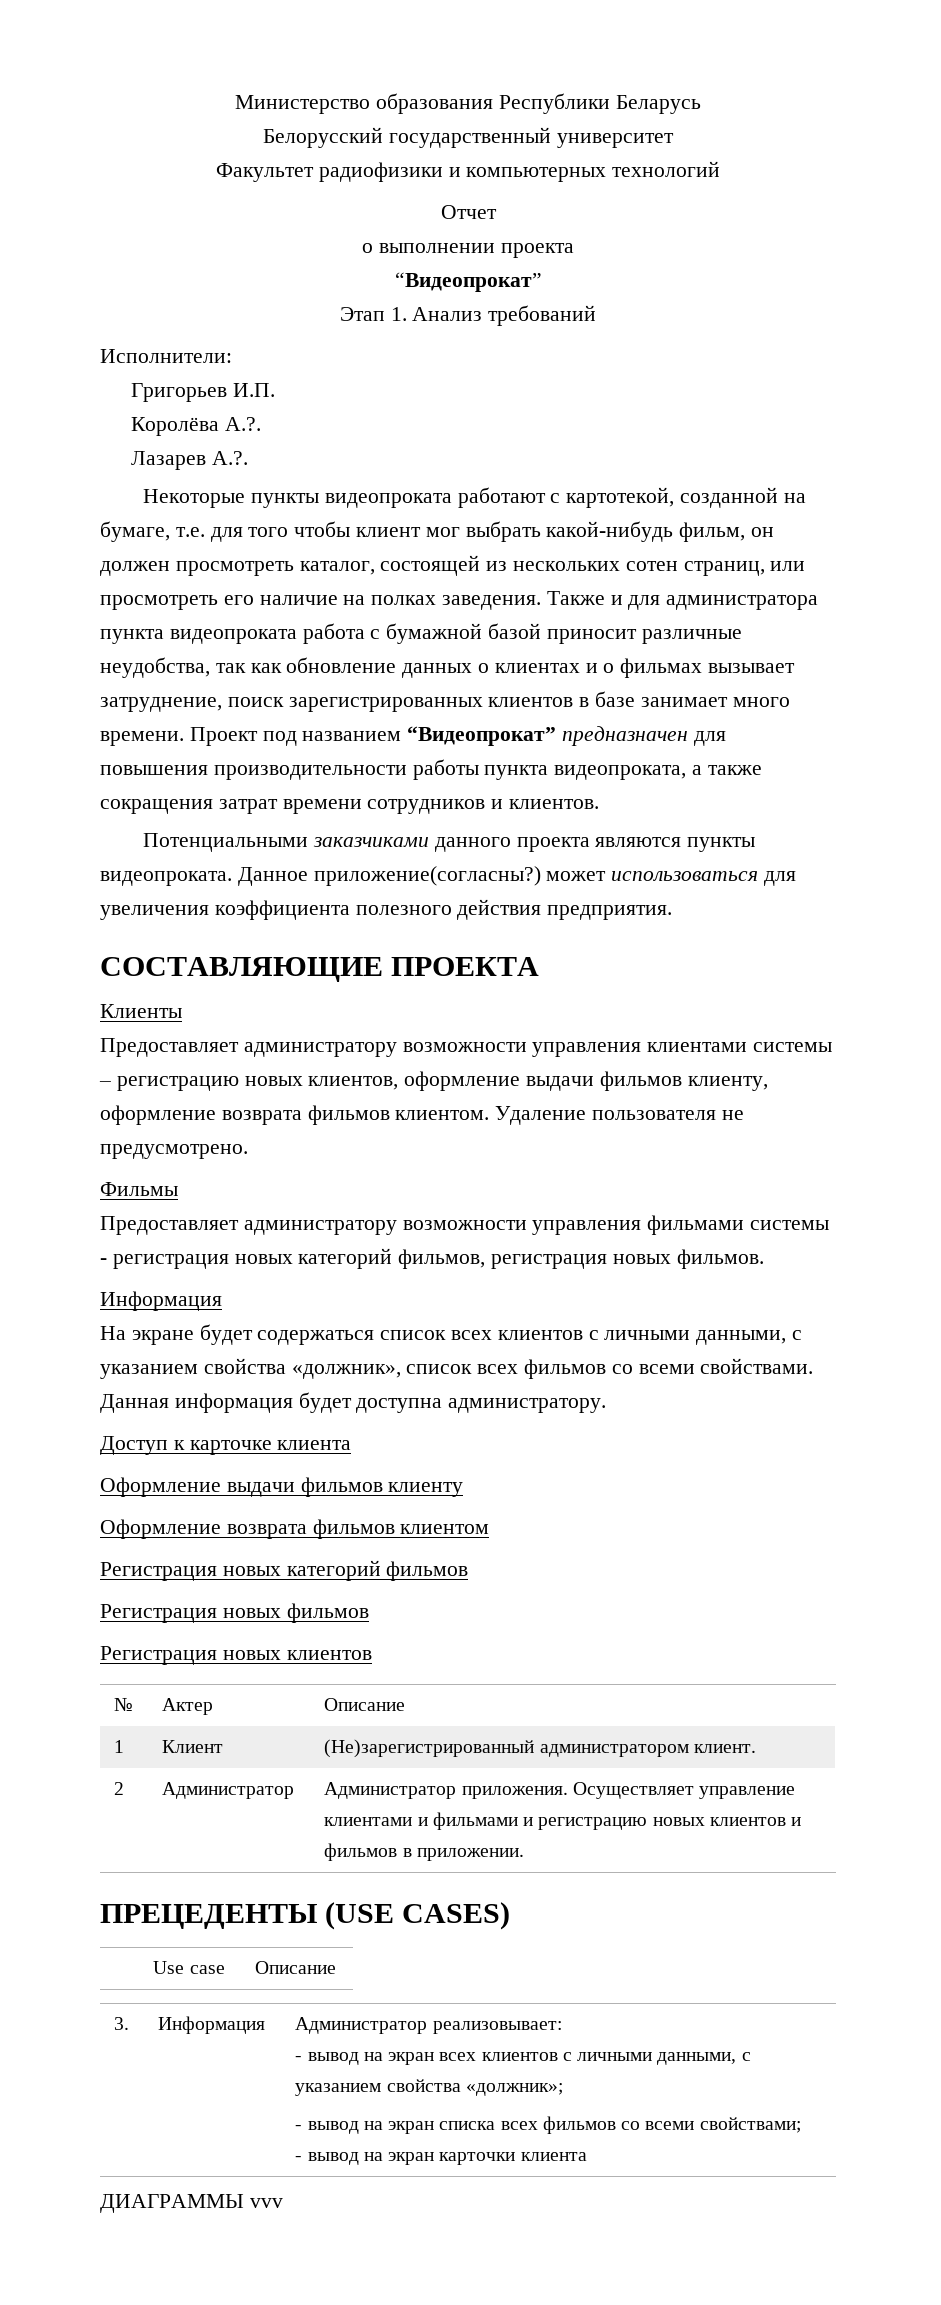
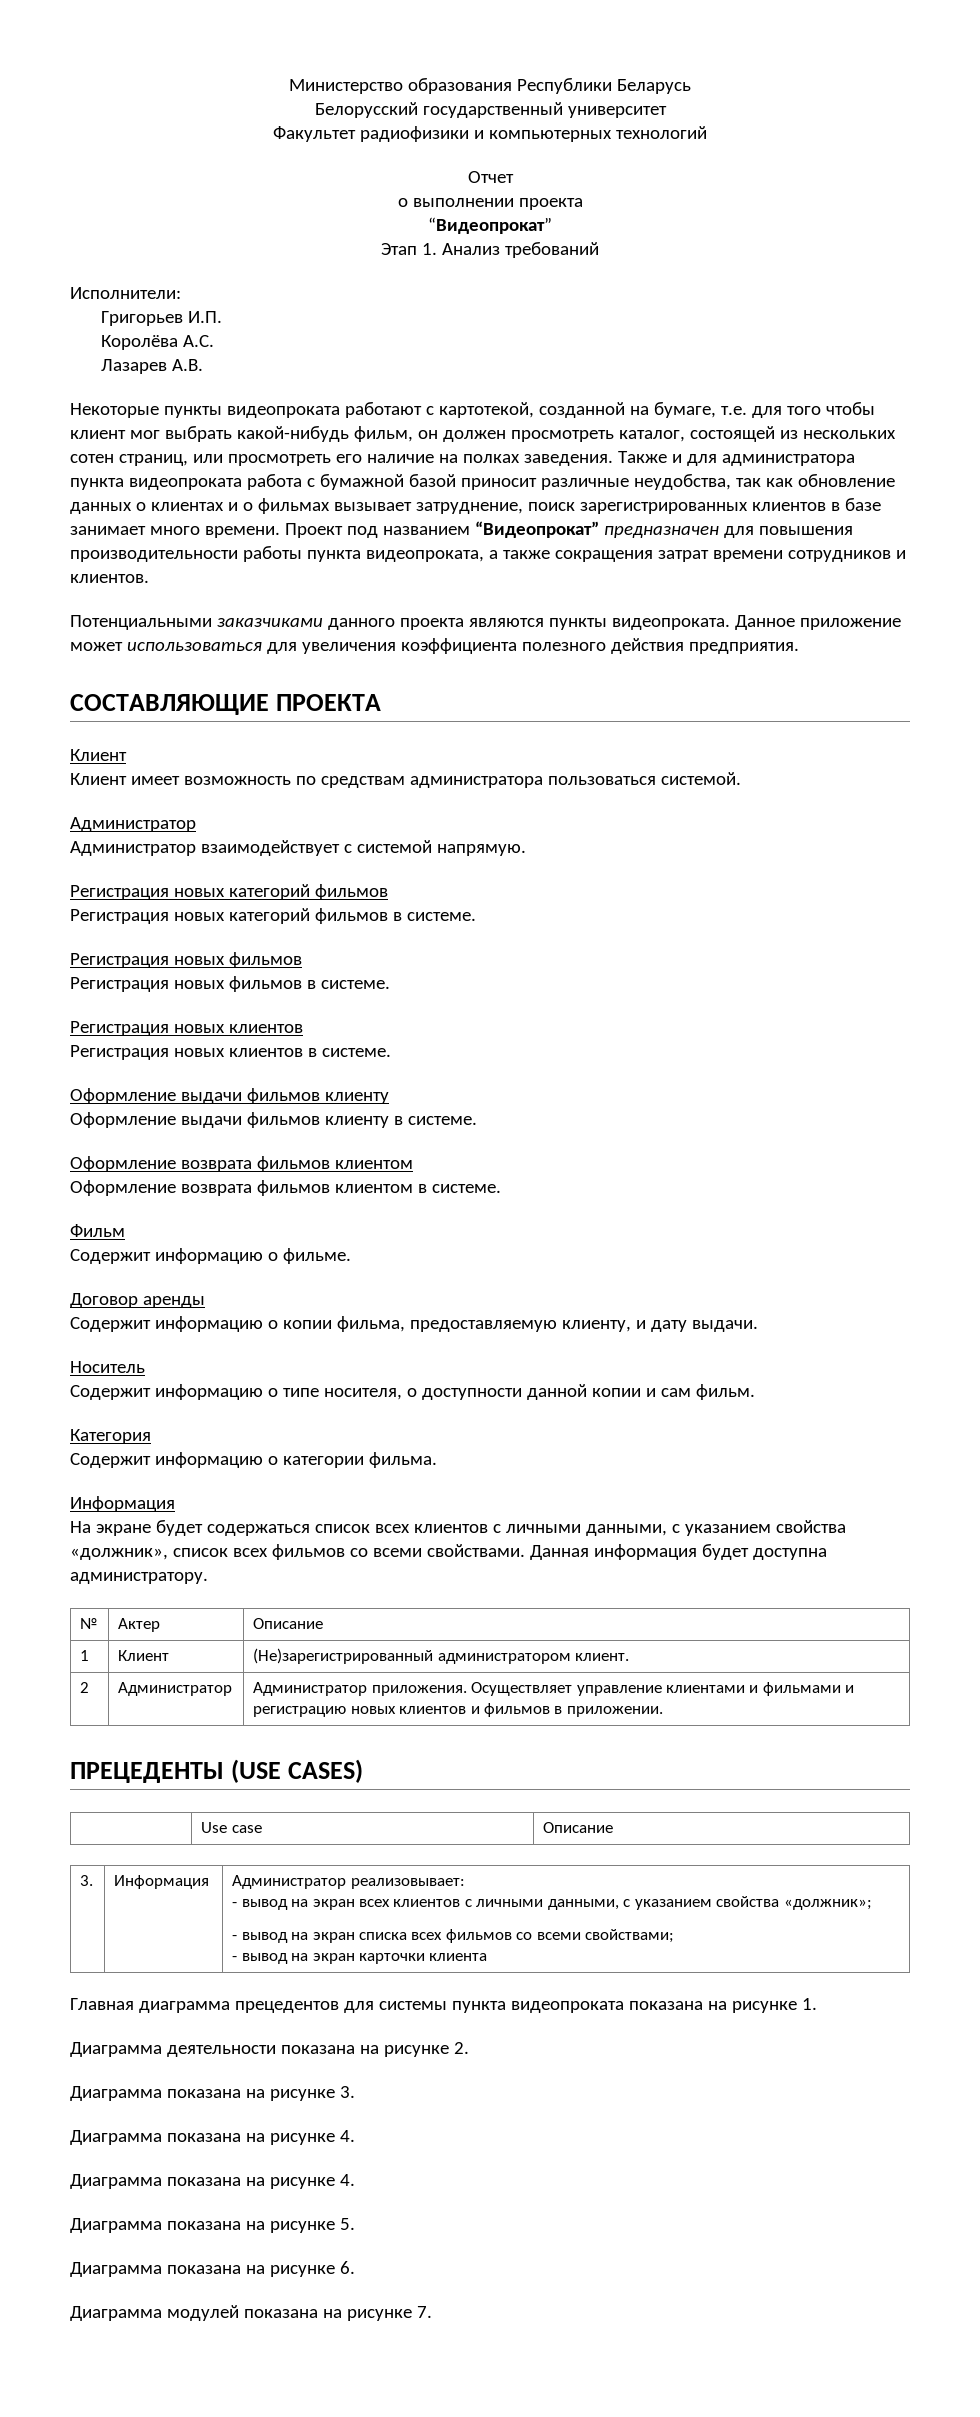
- Королёва А.?.
+ Королёва А.С.
- Лазарев А.?.
+ Лазарев А.В.
- Данное приложение(согласны?) может использоваться для увеличения коэффициента полезного действия предприятия.
+ Данное приложение может использоваться для увеличения коэффициента полезного действия предприятия.
  СОСТАВЛЯЮЩИЕ ПРОЕКТА
- Клиенты
- Предоставляет администратору возможности управления клиентами системы – регистрацию новых клиентов, оформление выдачи фильмов клиенту, оформление возврата фильмов клиентом. Удаление пользователя не предусмотрено.
- Фильмы
- Предоставляет администратору возможности управления фильмами системы - регистрация новых категорий фильмов, регистрация новых фильмов.
+ Клиент
+ Клиент имеет возможность по средствам администратора пользоваться системой.
+ Администратор
+ Администратор взаимодействует с системой напрямую.
+ Регистрация новых категорий фильмов
+ Регистрация новых категорий фильмов в системе.
+ Регистрация новых фильмов
+ Регистрация новых фильмов в системе.
+ Регистрация новых клиентов
+ Регистрация новых клиентов в системе.
+ Оформление выдачи фильмов клиенту
+ Оформление выдачи фильмов клиенту в системе.
+ Оформление возврата фильмов клиентом
+ Оформление возврата фильмов клиентом в системе.
+ Фильм
+ Содержит информацию о фильме.
+ Договор аренды
+ Содержит информацию о копии фильма, предоставляемую клиенту, и дату выдачи.
+ Носитель
+ Содержит информацию о типе носителя, о доступности данной копии и сам фильм.
+ Категория
+ Содержит информацию о категории фильма.
- Доступ к карточке клиента
- Оформление выдачи фильмов клиенту
- Оформление возврата фильмов клиентом
- Регистрация новых категорий фильмов
- Регистрация новых фильмов
- Регистрация новых клиентов
- ДИАГРАММЫ vvv
+ Главная диаграмма прецедентов для системы пункта видеопроката показана на рисунке 1.
+ Диаграмма деятельности показана на рисунке 2.
+ Диаграмма показана на рисунке 3.
+ Диаграмма показана на рисунке 4.
+ Диаграмма показана на рисунке 4.
+ Диаграмма показана на рисунке 5.
+ Диаграмма показана на рисунке 6.
+ Диаграмма модулей показана на рисунке 7.

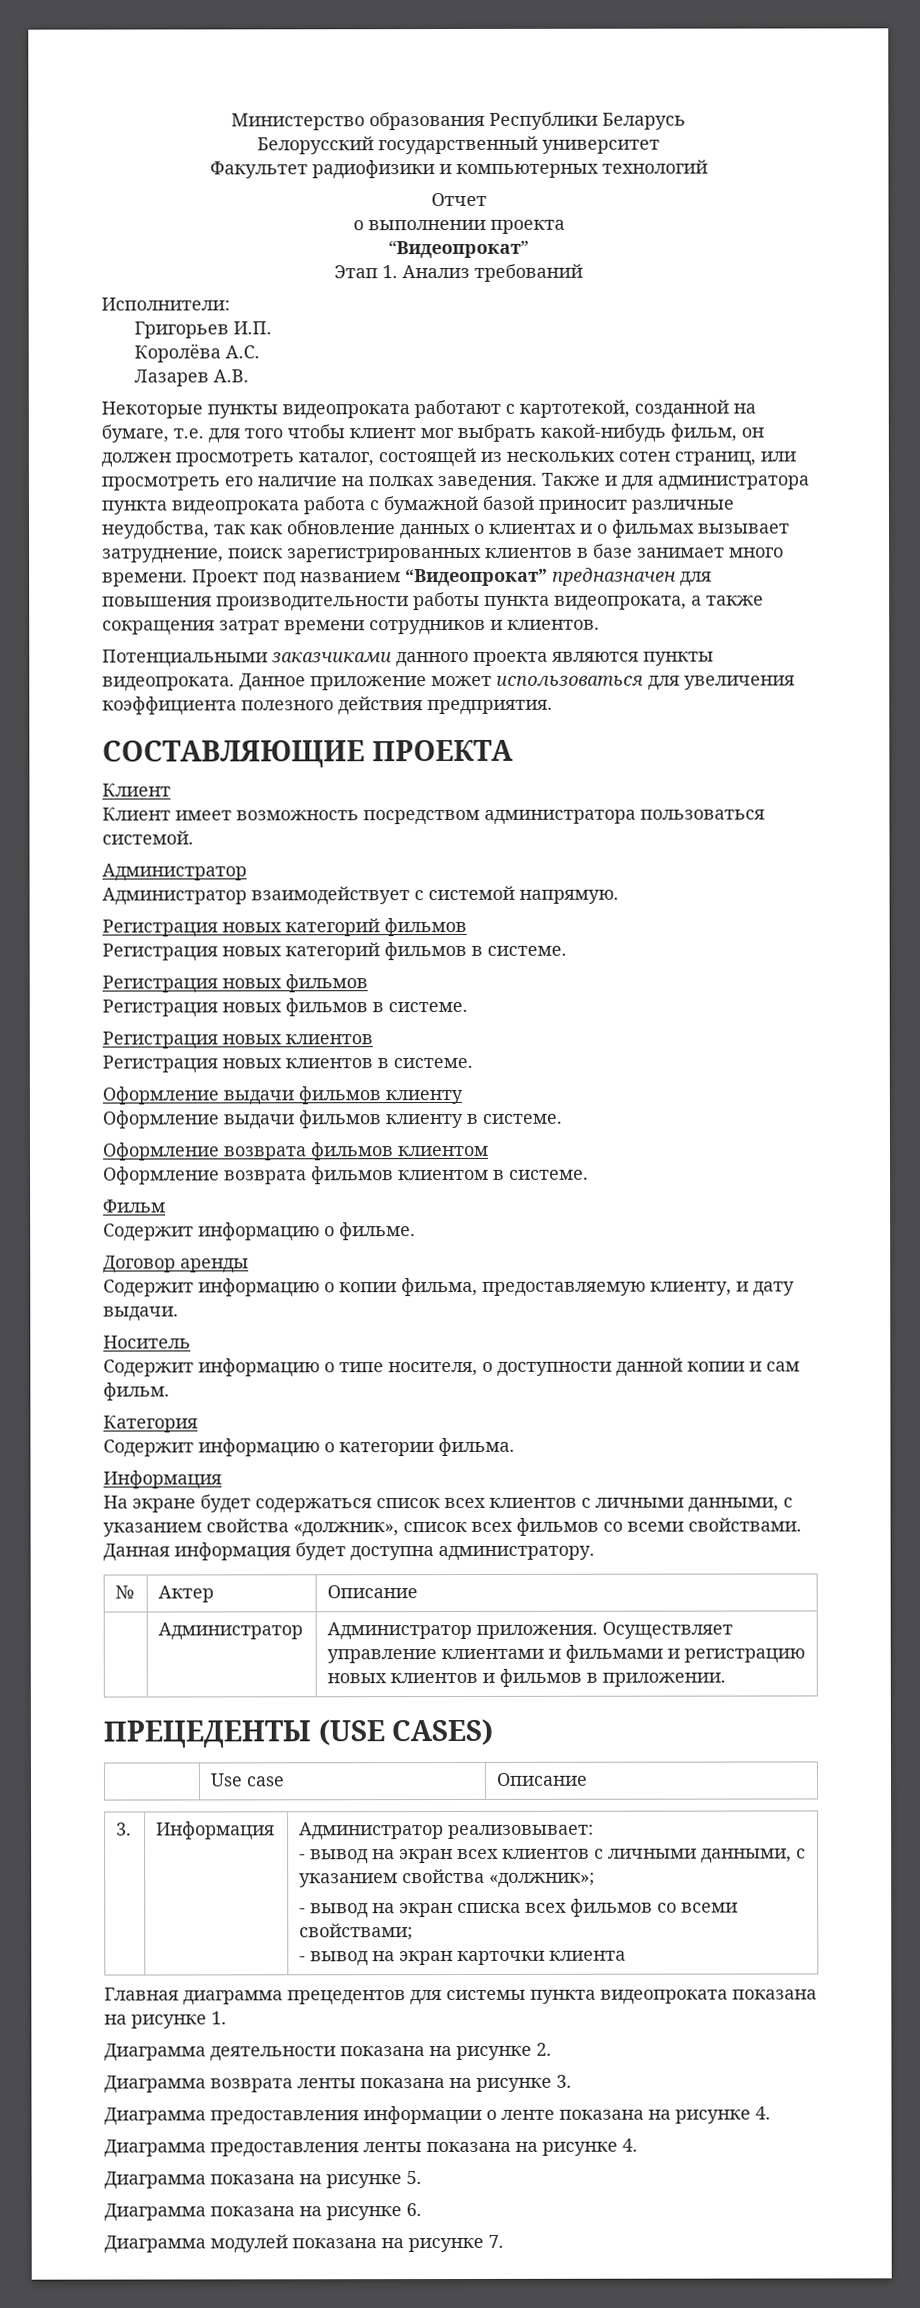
- Клиент имеет возможность по средствам администратора пользоваться системой.
+ Клиент имеет возможность посредством администратора пользоваться системой.
- 1 | Клиент | (Не)зарегистрированный администратором клиент.
- 2 | Администратор | Администратор приложения. Осуществляет управление клиентами и фильмами и регистрацию новых клиентов и фильмов в приложении.
+ | Администратор | Администратор приложения. Осуществляет управление клиентами и фильмами и регистрацию новых клиентов и фильмов в приложении.
- Диаграмма показана на рисунке 3.
- Диаграмма показана на рисунке 4.
- Диаграмма показана на рисунке 4.
+ Диаграмма возврата ленты показана на рисунке 3.
+ Диаграмма предоставления информации о ленте показана на рисунке 4.
+ Диаграмма предоставления ленты показана на рисунке 4.

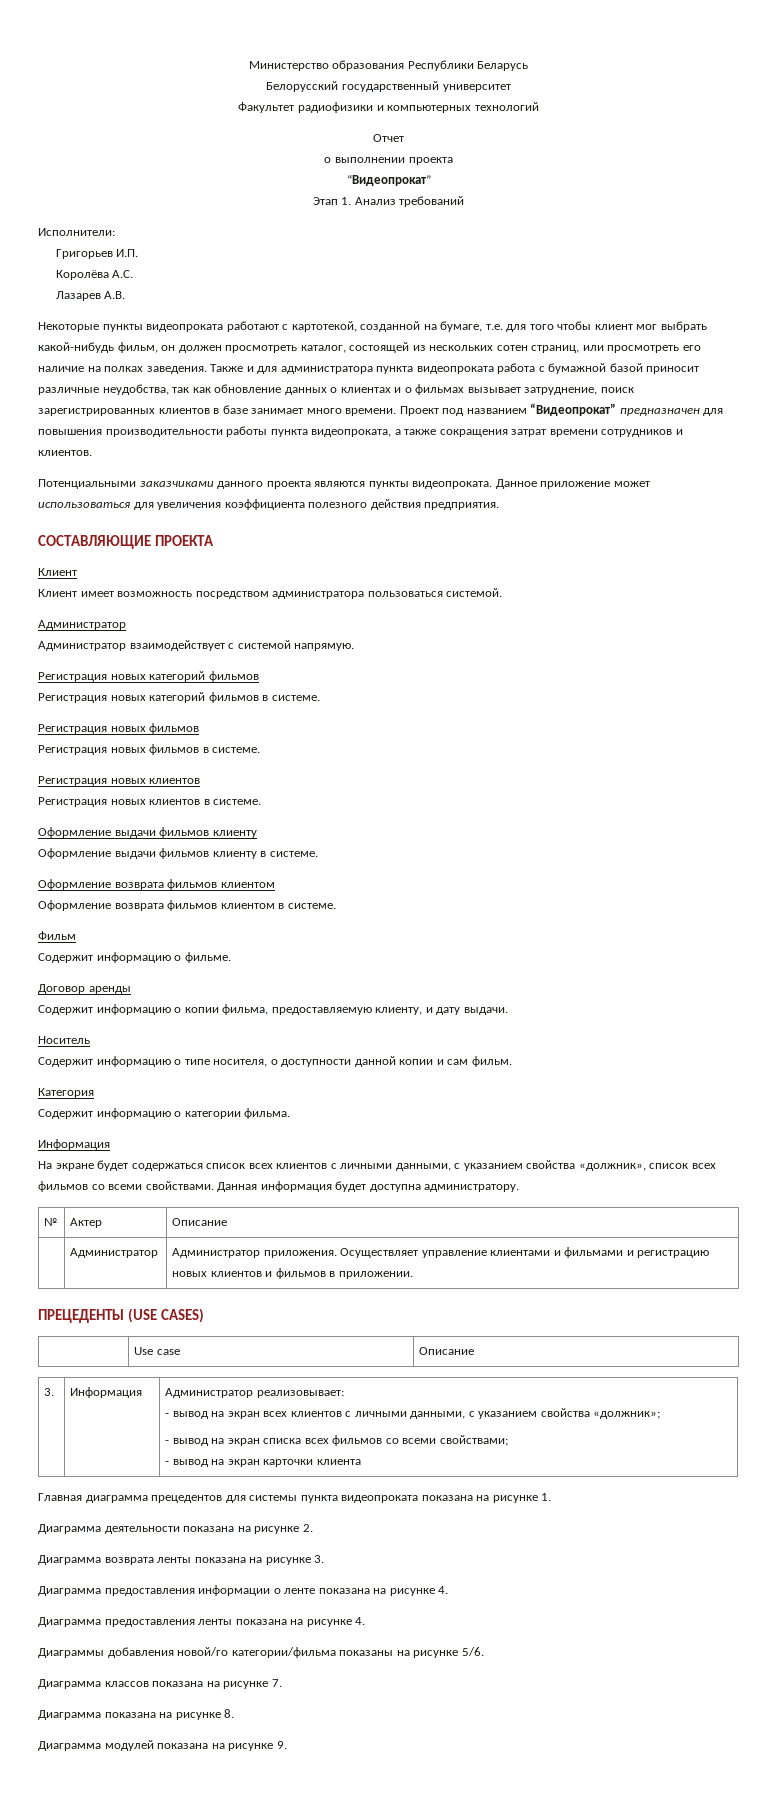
- Диаграмма показана на рисунке 5.
- Диаграмма показана на рисунке 6.
+ Диаграммы добавления новой/го категории/фильма показаны на рисунке 5/6.
+ Диаграмма классов показана на рисунке 7.
+ Диаграмма показана на рисунке 8.
- Диаграмма модулей показана на рисунке 7.
+ Диаграмма модулей показана на рисунке 9.

